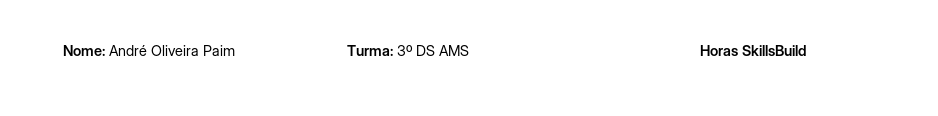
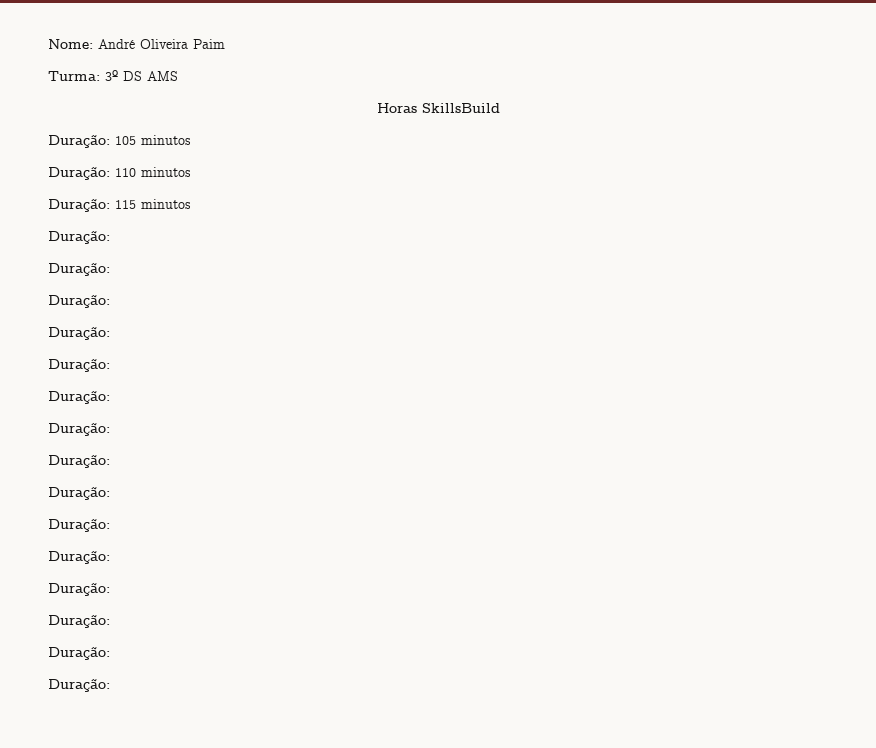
+ Duração: 105 minutos
+ Duração: 110 minutos
+ Duração: 115 minutos
+ Duração:
+ Duração:
+ Duração:
+ Duração:
+ Duração:
+ Duração:
+ Duração:
+ Duração:
+ Duração:
+ Duração:
+ Duração:
+ Duração:
+ Duração:
+ Duração:
+ Duração:

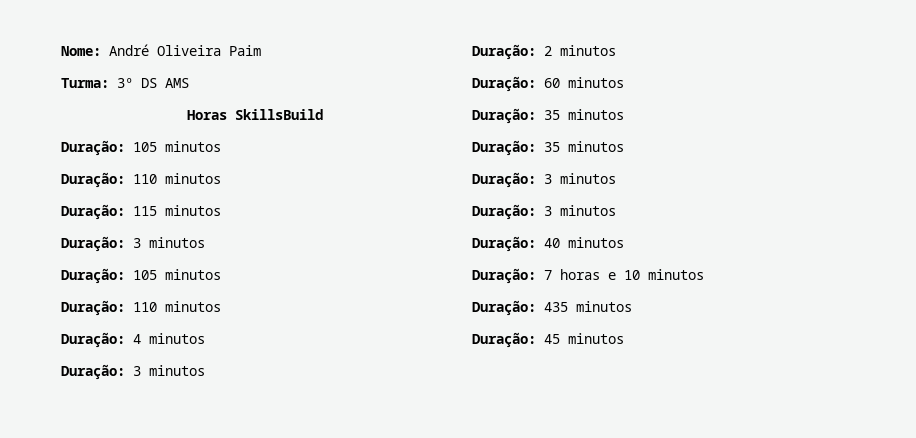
  Duração: 115 minutos
- Duração:
- Duração:
- Duração:
- Duração:
- Duração:
- Duração:
- Duração:
- Duração:
- Duração:
- Duração:
- Duração:
- Duração:
- Duração:
- Duração:
- Duração:
+ Duração: 3 minutos
+ Duração: 105 minutos
+ Duração: 110 minutos
+ Duração: 4 minutos
+ Duração: 3 minutos
+ Duração: 2 minutos
+ Duração: 60 minutos
+ Duração: 35 minutos
+ Duração: 35 minutos
+ Duração: 3 minutos
+ Duração: 3 minutos
+ Duração: 40 minutos
+ Duração: 7 horas e 10 minutos
+ Duração: 435 minutos
+ Duração: 45 minutos

